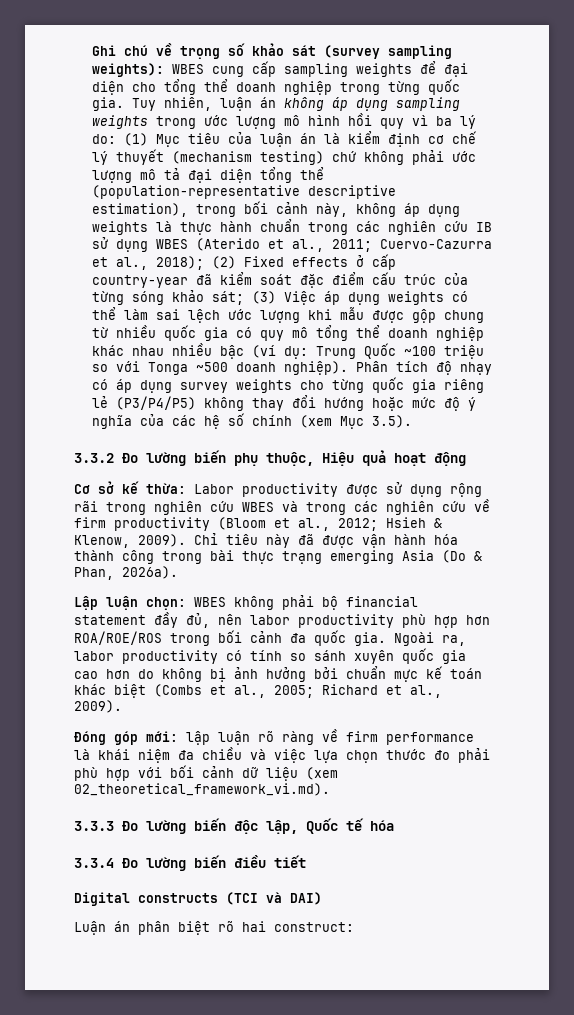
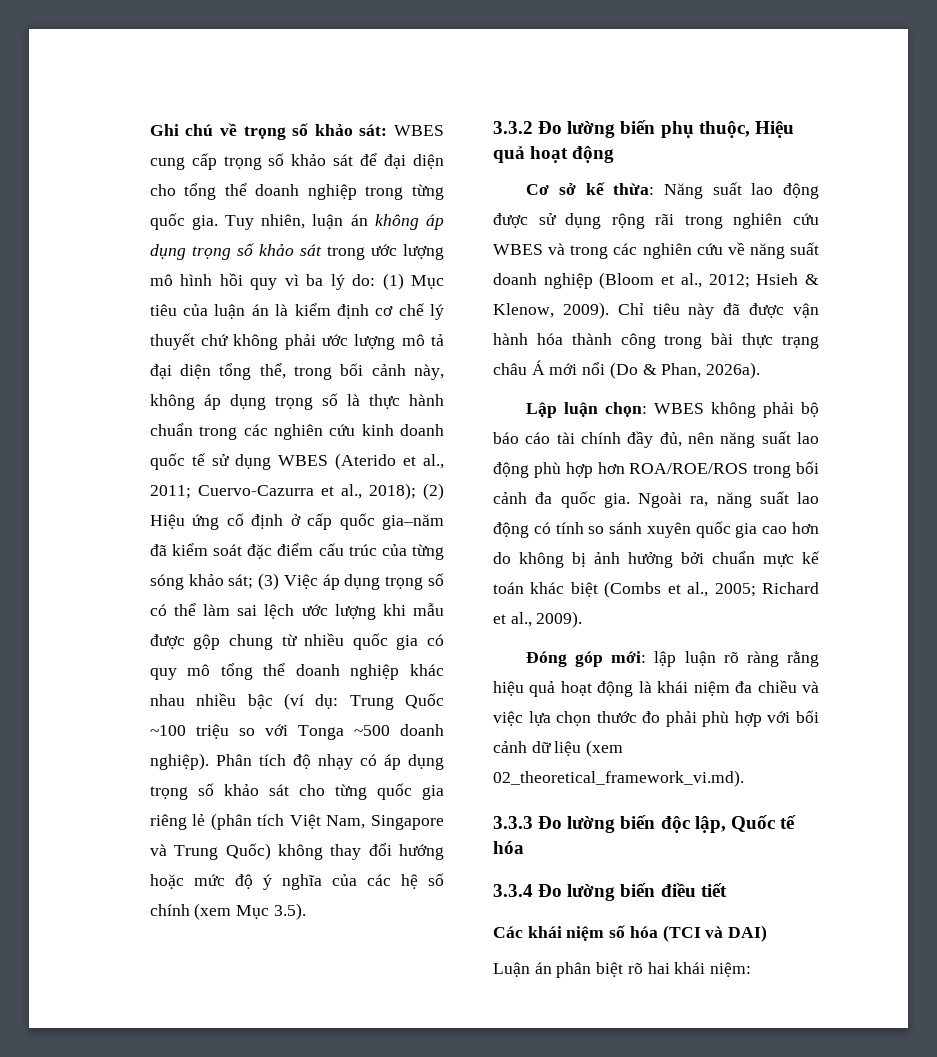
- Ghi chú về trọng số khảo sát (survey sampling weights): WBES cung cấp sampling weights để đại diện cho tổng thể doanh nghiệp trong từng quốc gia.
+ Ghi chú về trọng số khảo sát: WBES cung cấp trọng số khảo sát để đại diện cho tổng thể doanh nghiệp trong từng quốc gia.
- Tuy nhiên, luận án không áp dụng sampling weights trong ước lượng mô hình hồi quy vì ba lý do:
+ Tuy nhiên, luận án không áp dụng trọng số khảo sát trong ước lượng mô hình hồi quy vì ba lý do:
- (1) Mục tiêu của luận án là kiểm định cơ chế lý thuyết (mechanism testing) chứ không phải ước lượng mô tả đại diện tổng thể (population-representative descriptive estimation), trong bối cảnh này, không áp dụng weights là thực hành chuẩn trong các nghiên cứu IB sử dụng WBES (Aterido et al., 2011;
+ (1) Mục tiêu của luận án là kiểm định cơ chế lý thuyết chứ không phải ước lượng mô tả đại diện tổng thể, trong bối cảnh này, không áp dụng trọng số là thực hành chuẩn trong các nghiên cứu kinh doanh quốc tế sử dụng WBES (Aterido et al., 2011;
- (2) Fixed effects ở cấp country-year đã kiểm soát đặc điểm cấu trúc của từng sóng khảo sát;
+ (2) Hiệu ứng cố định ở cấp quốc gia–năm đã kiểm soát đặc điểm cấu trúc của từng sóng khảo sát;
- (3) Việc áp dụng weights có thể làm sai lệch ước lượng khi mẫu được gộp chung từ nhiều quốc gia có quy mô tổng thể doanh nghiệp khác nhau nhiều bậc (ví dụ:
+ (3) Việc áp dụng trọng số có thể làm sai lệch ước lượng khi mẫu được gộp chung từ nhiều quốc gia có quy mô tổng thể doanh nghiệp khác nhau nhiều bậc (ví dụ:
- Phân tích độ nhạy có áp dụng survey weights cho từng quốc gia riêng lẻ (P3/P4/P5) không thay đổi hướng hoặc mức độ ý nghĩa của các hệ số chính (xem Mục 3.5).
+ Phân tích độ nhạy có áp dụng trọng số khảo sát cho từng quốc gia riêng lẻ (phân tích Việt Nam, Singapore và Trung Quốc) không thay đổi hướng hoặc mức độ ý nghĩa của các hệ số chính (xem Mục 3.5).
- Cơ sở kế thừa: Labor productivity được sử dụng rộng rãi trong nghiên cứu WBES và trong các nghiên cứu về firm productivity (Bloom et al., 2012; Hsieh & Klenow, 2009).
+ Cơ sở kế thừa: Năng suất lao động được sử dụng rộng rãi trong nghiên cứu WBES và trong các nghiên cứu về năng suất doanh nghiệp (Bloom et al., 2012; Hsieh & Klenow, 2009).
- Chỉ tiêu này đã được vận hành hóa thành công trong bài thực trạng emerging Asia (Do & Phan, 2026a).
+ Chỉ tiêu này đã được vận hành hóa thành công trong bài thực trạng châu Á mới nổi (Do & Phan, 2026a).
- Lập luận chọn: WBES không phải bộ financial statement đầy đủ, nên labor productivity phù hợp hơn ROA/ROE/ROS trong bối cảnh đa quốc gia.
+ Lập luận chọn: WBES không phải bộ báo cáo tài chính đầy đủ, nên năng suất lao động phù hợp hơn ROA/ROE/ROS trong bối cảnh đa quốc gia.
- Ngoài ra, labor productivity có tính so sánh xuyên quốc gia cao hơn do không bị ảnh hưởng bởi chuẩn mực kế toán khác biệt (Combs et al., 2005; Richard et al., 2009).
+ Ngoài ra, năng suất lao động có tính so sánh xuyên quốc gia cao hơn do không bị ảnh hưởng bởi chuẩn mực kế toán khác biệt (Combs et al., 2005; Richard et al., 2009).
- Đóng góp mới: lập luận rõ ràng về firm performance là khái niệm đa chiều và việc lựa chọn thước đo phải phù hợp với bối cảnh dữ liệu (xem 02_theoretical_framework_vi.md).
+ Đóng góp mới: lập luận rõ ràng rằng hiệu quả hoạt động là khái niệm đa chiều và việc lựa chọn thước đo phải phù hợp với bối cảnh dữ liệu (xem 02_theoretical_framework_vi.md).
- Digital constructs (TCI và DAI)
+ Các khái niệm số hóa (TCI và DAI)
- Luận án phân biệt rõ hai construct:
+ Luận án phân biệt rõ hai khái niệm:

